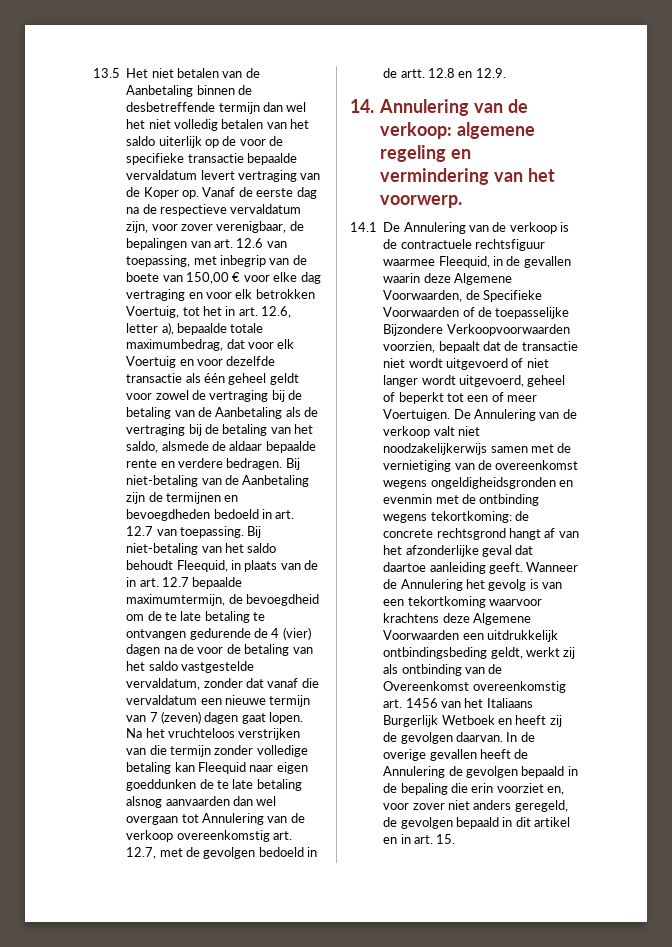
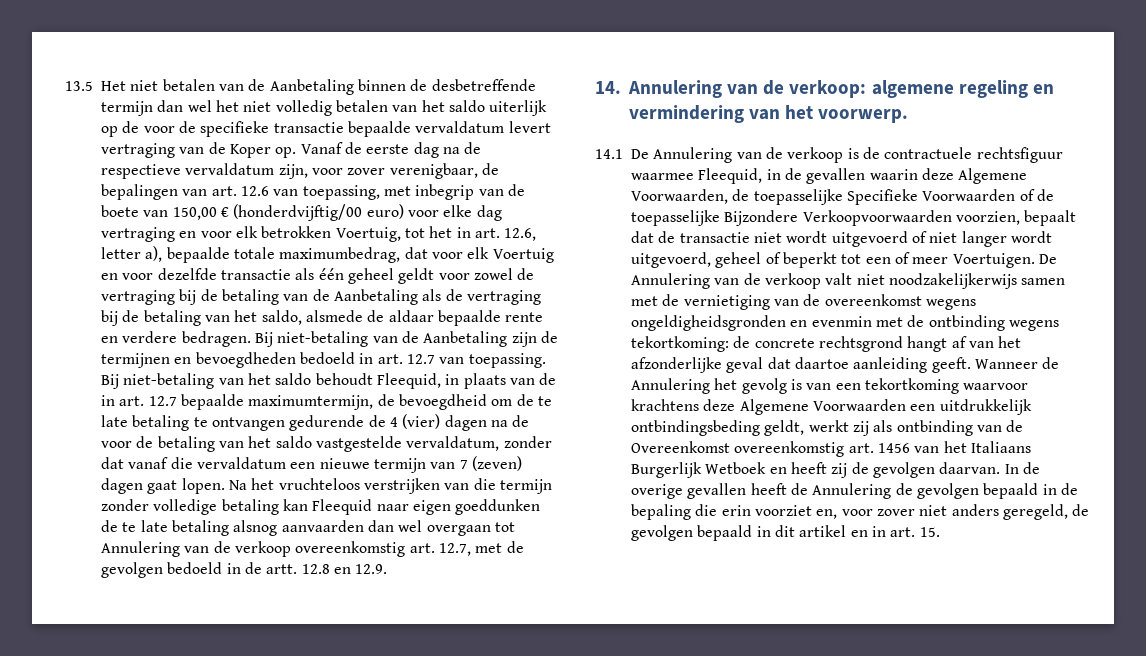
- 13.5 Het niet betalen van de Aanbetaling binnen de desbetreffende termijn dan wel het niet volledig betalen van het saldo uiterlijk op de voor de specifieke transactie bepaalde vervaldatum levert vertraging van de Koper op. Vanaf de eerste dag na de respectieve vervaldatum zijn, voor zover verenigbaar, de bepalingen van art. 12.6 van toepassing, met inbegrip van de boete van 150,00 € voor elke dag vertraging en voor elk betrokken Voertuig, tot het in art. 12.6, letter a), bepaalde totale maximumbedrag, dat voor elk Voertuig en voor dezelfde transactie als één geheel geldt voor zowel de vertraging bij de betaling van de Aanbetaling als de vertraging bij de betaling van het saldo, alsmede de aldaar bepaalde rente en verdere bedragen.
+ 13.5 Het niet betalen van de Aanbetaling binnen de desbetreffende termijn dan wel het niet volledig betalen van het saldo uiterlijk op de voor de specifieke transactie bepaalde vervaldatum levert vertraging van de Koper op. Vanaf de eerste dag na de respectieve vervaldatum zijn, voor zover verenigbaar, de bepalingen van art. 12.6 van toepassing, met inbegrip van de boete van 150,00 € (honderdvijftig/00 euro) voor elke dag vertraging en voor elk betrokken Voertuig, tot het in art. 12.6, letter a), bepaalde totale maximumbedrag, dat voor elk Voertuig en voor dezelfde transactie als één geheel geldt voor zowel de vertraging bij de betaling van de Aanbetaling als de vertraging bij de betaling van het saldo, alsmede de aldaar bepaalde rente en verdere bedragen.
- 14.1 De Annulering van de verkoop is de contractuele rechtsfiguur waarmee Fleequid, in de gevallen waarin deze Algemene Voorwaarden, de Specifieke Voorwaarden of de toepasselijke Bijzondere Verkoopvoorwaarden voorzien, bepaalt dat de transactie niet wordt uitgevoerd of niet langer wordt uitgevoerd, geheel of beperkt tot een of meer Voertuigen.
+ 14.1 De Annulering van de verkoop is de contractuele rechtsfiguur waarmee Fleequid, in de gevallen waarin deze Algemene Voorwaarden, de toepasselijke Specifieke Voorwaarden of de toepasselijke Bijzondere Verkoopvoorwaarden voorzien, bepaalt dat de transactie niet wordt uitgevoerd of niet langer wordt uitgevoerd, geheel of beperkt tot een of meer Voertuigen.

